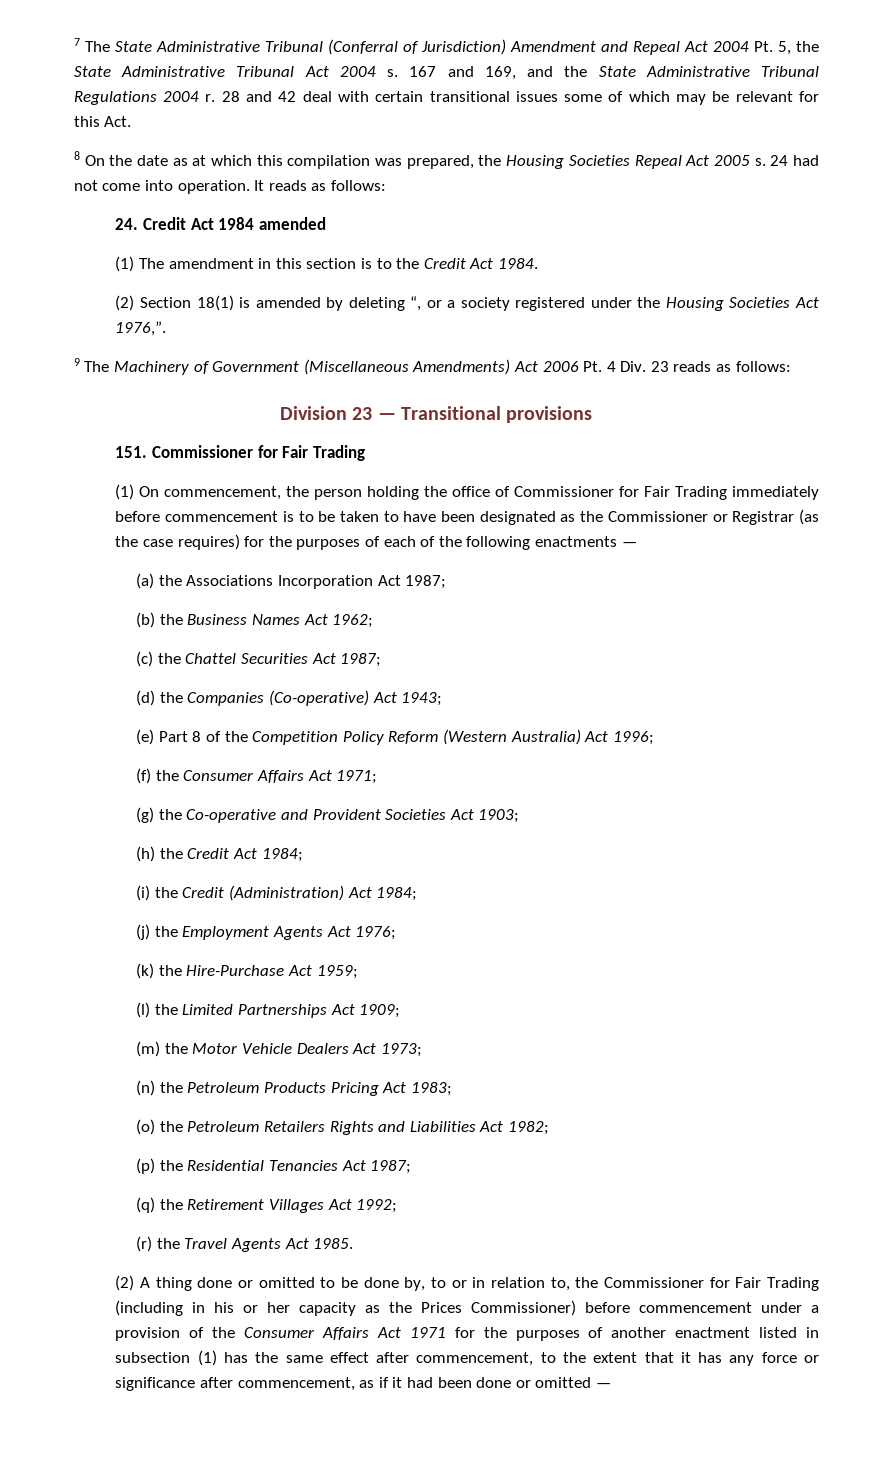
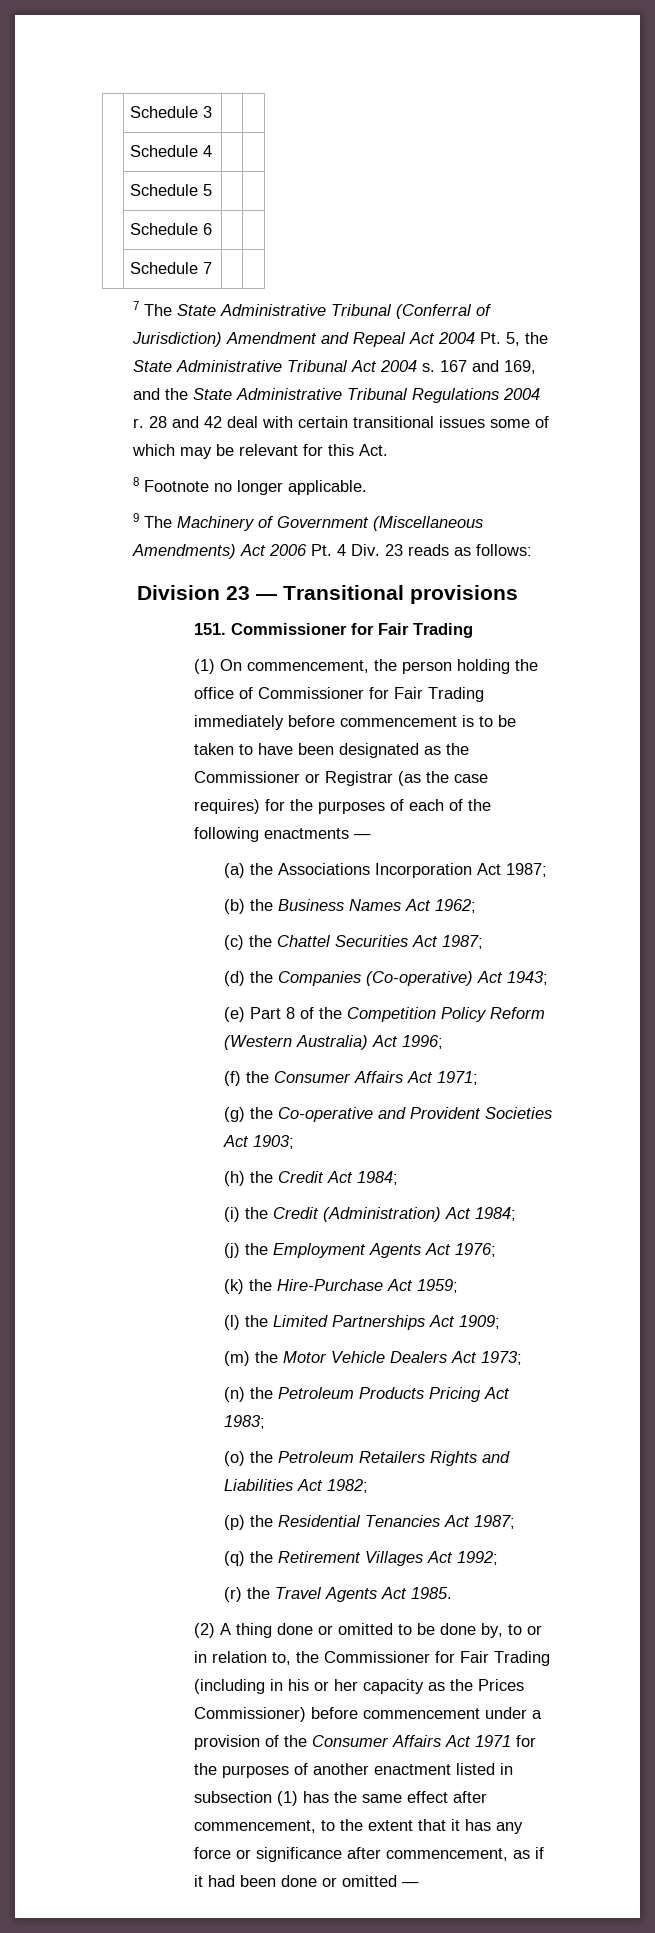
+ | Schedule 3 | |
+ | Schedule 4 | |
+ | Schedule 5 | |
+ | Schedule 6 | |
+ | Schedule 7 | |
- 8 On the date as at which this compilation was prepared, the Housing Societies Repeal Act 2005 s. 24 had not come into operation. It reads as follows:
- 24. Credit Act 1984 amended
- (1) The amendment in this section is to the Credit Act 1984.
- (2) Section 18(1) is amended by deleting “, or a society registered under the Housing Societies Act 1976,”.
+ 8 Footnote no longer applicable.

